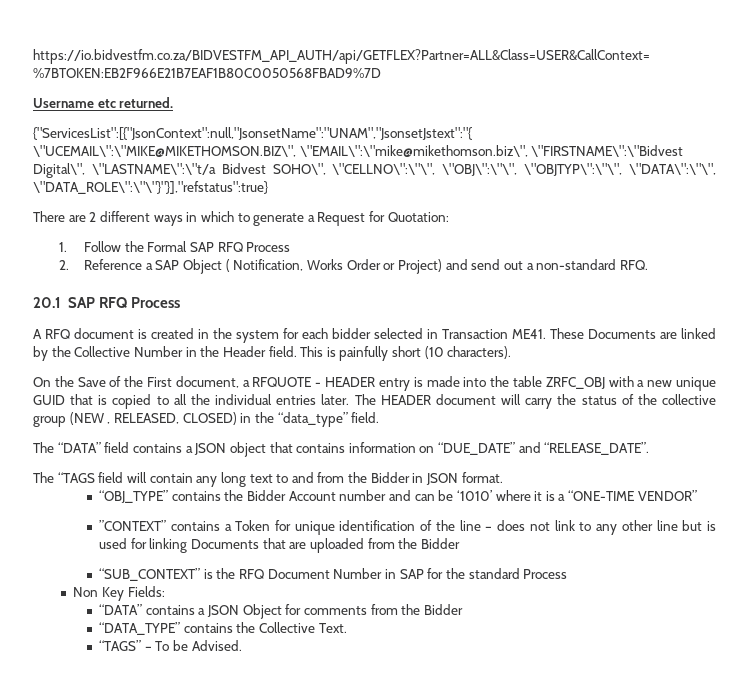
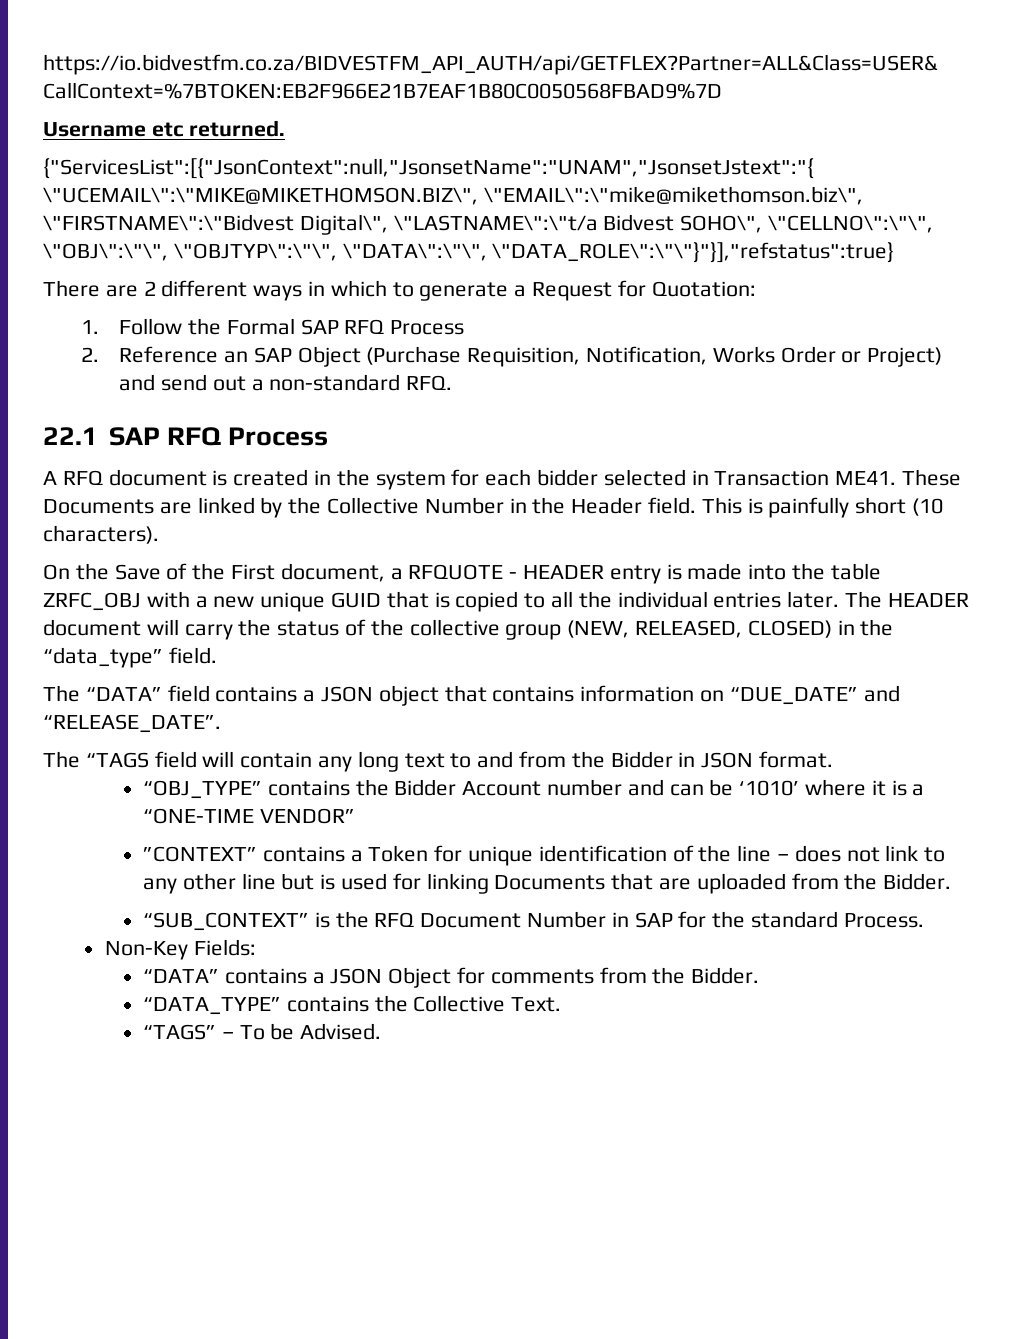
- 2. Reference a SAP Object ( Notification, Works Order or Project) and send out a non-standard RFQ.
+ 2. Reference an SAP Object (Purchase Requisition, Notification, Works Order or Project) and send out a non-standard RFQ.
- 20.1 SAP RFQ Process
+ 22.1 SAP RFQ Process
- The HEADER document will carry the status of the collective group (NEW , RELEASED, CLOSED) in the “data_type” field.
+ The HEADER document will carry the status of the collective group (NEW, RELEASED, CLOSED) in the “data_type” field.
- ”CONTEXT” contains a Token for unique identification of the line – does not link to any other line but is used for linking Documents that are uploaded from the Bidder
+ ”CONTEXT” contains a Token for unique identification of the line – does not link to any other line but is used for linking Documents that are uploaded from the Bidder.
- “SUB_CONTEXT” is the RFQ Document Number in SAP for the standard Process
- Non Key Fields:
+ “SUB_CONTEXT” is the RFQ Document Number in SAP for the standard Process.
+ Non-Key Fields:
- “DATA” contains a JSON Object for comments from the Bidder
+ “DATA” contains a JSON Object for comments from the Bidder.

